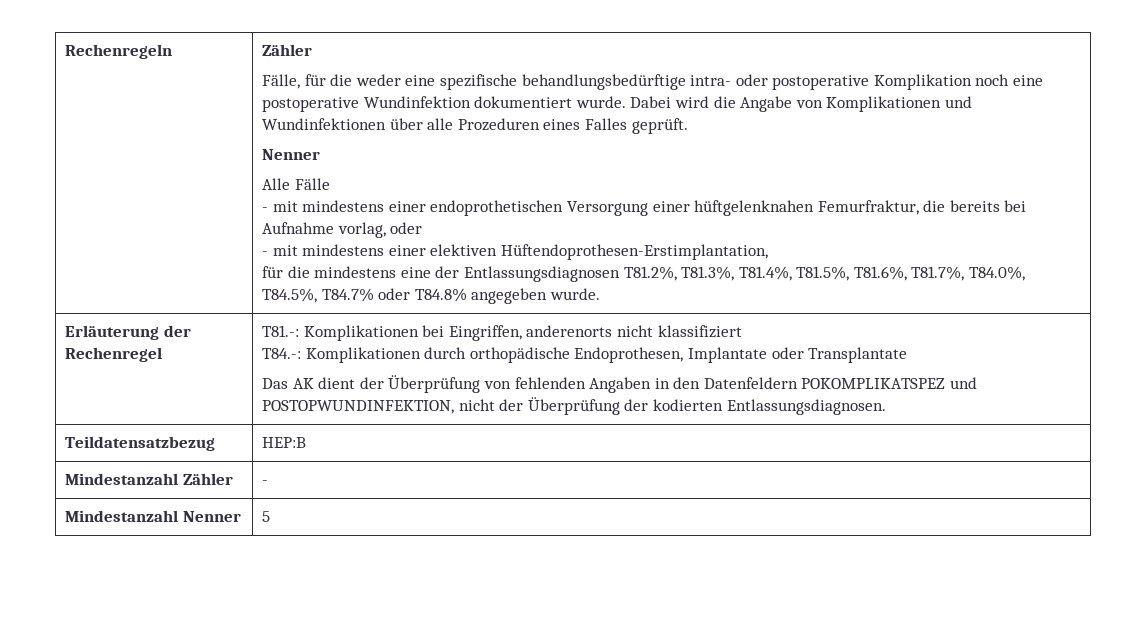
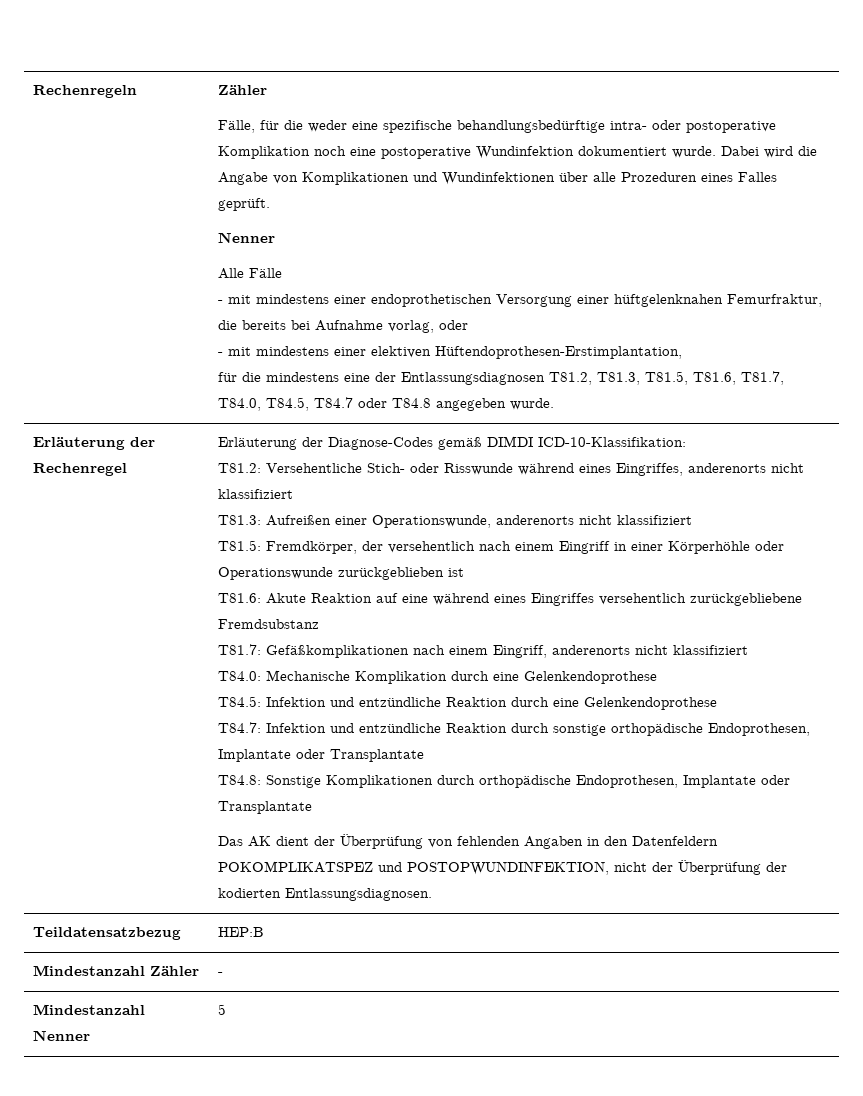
- für die mindestens eine der Entlassungsdiagnosen T81.2%, T81.3%, T81.4%, T81.5%, T81.6%, T81.7%, T84.0%, T84.5%, T84.7% oder T84.8% angegeben wurde.
+ für die mindestens eine der Entlassungsdiagnosen T81.2, T81.3, T81.5, T81.6, T81.7, T84.0, T84.5, T84.7 oder T84.8 angegeben wurde.
- T81.-: Komplikationen bei Eingriffen, anderenorts nicht klassifiziert
- T84.-: Komplikationen durch orthopädische Endoprothesen, Implantate oder Transplantate
+ Erläuterung der Diagnose-Codes gemäß DIMDI ICD-10-Klassifikation:
+ T81.2: Versehentliche Stich- oder Risswunde während eines Eingriffes, anderenorts nicht klassifiziert
+ T81.3: Aufreißen einer Operationswunde, anderenorts nicht klassifiziert
+ T81.5: Fremdkörper, der versehentlich nach einem Eingriff in einer Körperhöhle oder Operationswunde zurückgeblieben ist
+ T81.6: Akute Reaktion auf eine während eines Eingriffes versehentlich zurückgebliebene Fremdsubstanz
+ T81.7: Gefäßkomplikationen nach einem Eingriff, anderenorts nicht klassifiziert
+ T84.0: Mechanische Komplikation durch eine Gelenkendoprothese
+ T84.5: Infektion und entzündliche Reaktion durch eine Gelenkendoprothese
+ T84.7: Infektion und entzündliche Reaktion durch sonstige orthopädische Endoprothesen, Implantate oder Transplantate
+ T84.8: Sonstige Komplikationen durch orthopädische Endoprothesen, Implantate oder Transplantate

